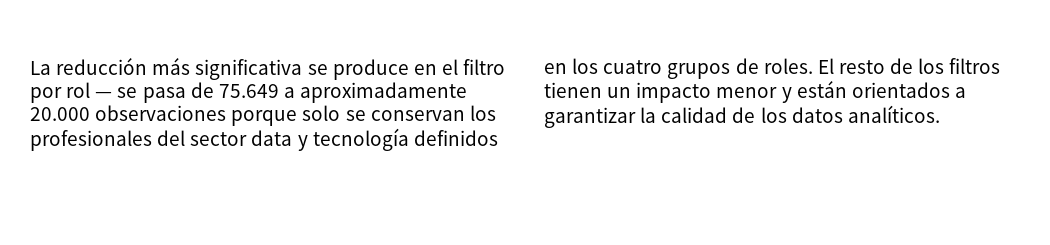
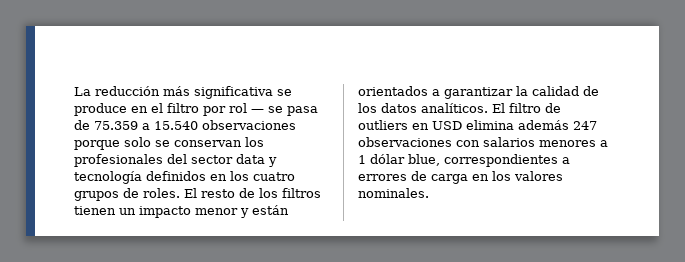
- La reducción más significativa se produce en el filtro por rol — se pasa de 75.649 a aproximadamente 20.000 observaciones porque solo se conservan los profesionales del sector data y tecnología definidos en los cuatro grupos de roles.
+ La reducción más significativa se produce en el filtro por rol — se pasa de 75.359 a 15.540 observaciones porque solo se conservan los profesionales del sector data y tecnología definidos en los cuatro grupos de roles.
+ El filtro de outliers en USD elimina además 247 observaciones con salarios menores a 1 dólar blue, correspondientes a errores de carga en los valores nominales.

